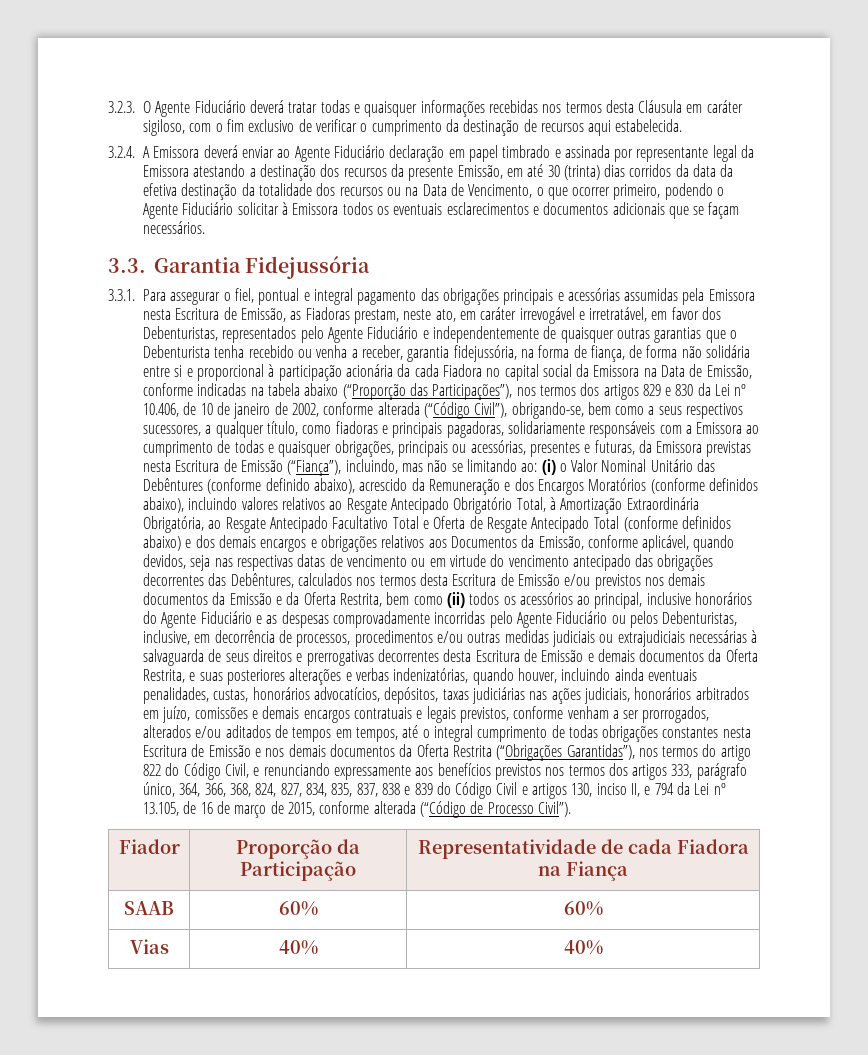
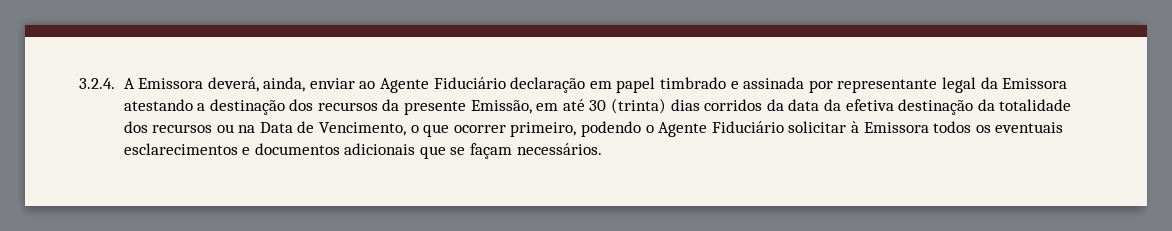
- 3.2.3. O Agente Fiduciário deverá tratar todas e quaisquer informações recebidas nos termos desta Cláusula em caráter sigiloso, com o fim exclusivo de verificar o cumprimento da destinação de recursos aqui estabelecida.
- 3.2.4. A Emissora deverá enviar ao Agente Fiduciário declaração em papel timbrado e assinada por representante legal da Emissora atestando a destinação dos recursos da presente Emissão, em até 30 (trinta) dias corridos da data da efetiva destinação da totalidade dos recursos ou na Data de Vencimento, o que ocorrer primeiro, podendo o Agente Fiduciário solicitar à Emissora todos os eventuais esclarecimentos e documentos adicionais que se façam necessários.
+ 3.2.4. A Emissora deverá, ainda, enviar ao Agente Fiduciário declaração em papel timbrado e assinada por representante legal da Emissora atestando a destinação dos recursos da presente Emissão, em até 30 (trinta) dias corridos da data da efetiva destinação da totalidade dos recursos ou na Data de Vencimento, o que ocorrer primeiro, podendo o Agente Fiduciário solicitar à Emissora todos os eventuais esclarecimentos e documentos adicionais que se façam necessários.
- 3.3. Garantia Fidejussória
- 3.3.1. Para assegurar o fiel, pontual e integral pagamento das obrigações principais e acessórias assumidas pela Emissora nesta Escritura de Emissão, as Fiadoras prestam, neste ato, em caráter irrevogável e irretratável, em favor dos Debenturistas, representados pelo Agente Fiduciário e independentemente de quaisquer outras garantias que o Debenturista tenha recebido ou venha a receber, garantia fidejussória, na forma de fiança, de forma não solidária entre si e proporcional à participação acionária da cada Fiadora no capital social da Emissora na Data de Emissão, conforme indicadas na tabela abaixo (“Proporção das Participações”), nos termos dos artigos 829 e 830 da Lei nº 10.406, de 10 de janeiro de 2002, conforme alterada (“Código Civil”), obrigando-se, bem como a seus respectivos sucessores, a qualquer título, como fiadoras e principais pagadoras, solidariamente responsáveis com a Emissora ao cumprimento de todas e quaisquer obrigações, principais ou acessórias, presentes e futuras, da Emissora previstas nesta Escritura de Emissão (“Fiança”), incluindo, mas não se limitando ao: (i) o Valor Nominal Unitário das Debêntures (conforme definido abaixo), acrescido da Remuneração e dos Encargos Moratórios (conforme definidos abaixo), incluindo valores relativos ao Resgate Antecipado Obrigatório Total, à Amortização Extraordinária Obrigatória, ao Resgate Antecipado Facultativo Total e Oferta de Resgate Antecipado Total (conforme definidos abaixo) e dos demais encargos e obrigações relativos aos Documentos da Emissão, conforme aplicável, quando devidos, seja nas respectivas datas de vencimento ou em virtude do vencimento antecipado das obrigações decorrentes das Debêntures, calculados nos termos desta Escritura de Emissão e/ou previstos nos demais documentos da Emissão e da Oferta Restrita, bem como (ii) todos os acessórios ao principal, inclusive honorários do Agente Fiduciário e as despesas comprovadamente incorridas pelo Agente Fiduciário ou pelos Debenturistas, inclusive, em decorrência de processos, procedimentos e/ou outras medidas judiciais ou extrajudiciais necessárias à salvaguarda de seus direitos e prerrogativas decorrentes desta Escritura de Emissão e demais documentos da Oferta Restrita, e suas posteriores alterações e verbas indenizatórias, quando houver, incluindo ainda eventuais penalidades, custas, honorários advocatícios, depósitos, taxas judiciárias nas ações judiciais, honorários arbitrados em juízo, comissões e demais encargos contratuais e legais previstos, conforme venham a ser prorrogados, alterados e/ou aditados de tempos em tempos, até o integral cumprimento de todas obrigações constantes nesta Escritura de Emissão e nos demais documentos da Oferta Restrita (“Obrigações Garantidas”), nos termos do artigo 822 do Código Civil, e renunciando expressamente aos benefícios previstos nos termos dos artigos 333, parágrafo único, 364, 366, 368, 824, 827, 834, 835, 837, 838 e 839 do Código Civil e artigos 130, inciso II, e 794 da Lei nº 13.105, de 16 de março de 2015, conforme alterada (“Código de Processo Civil”).
- Fiador | Proporção da Participação | Representatividade de cada Fiadora na Fiança
- SAAB | 60% | 60%
- Vias | 40% | 40%

